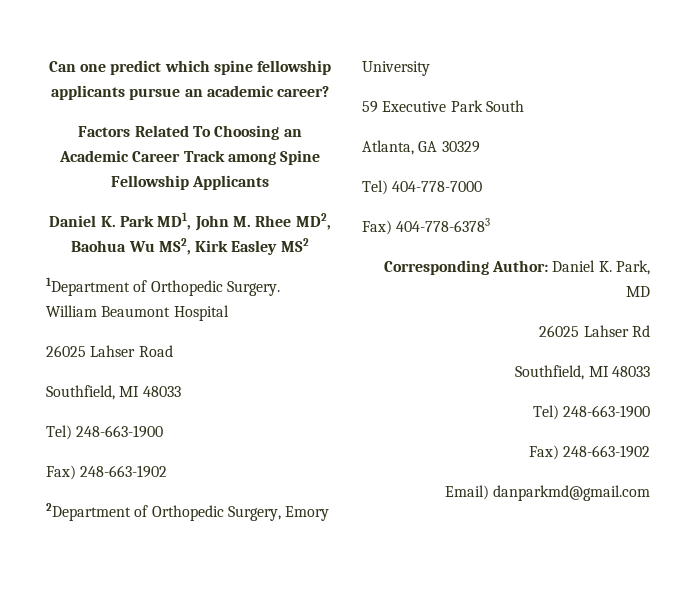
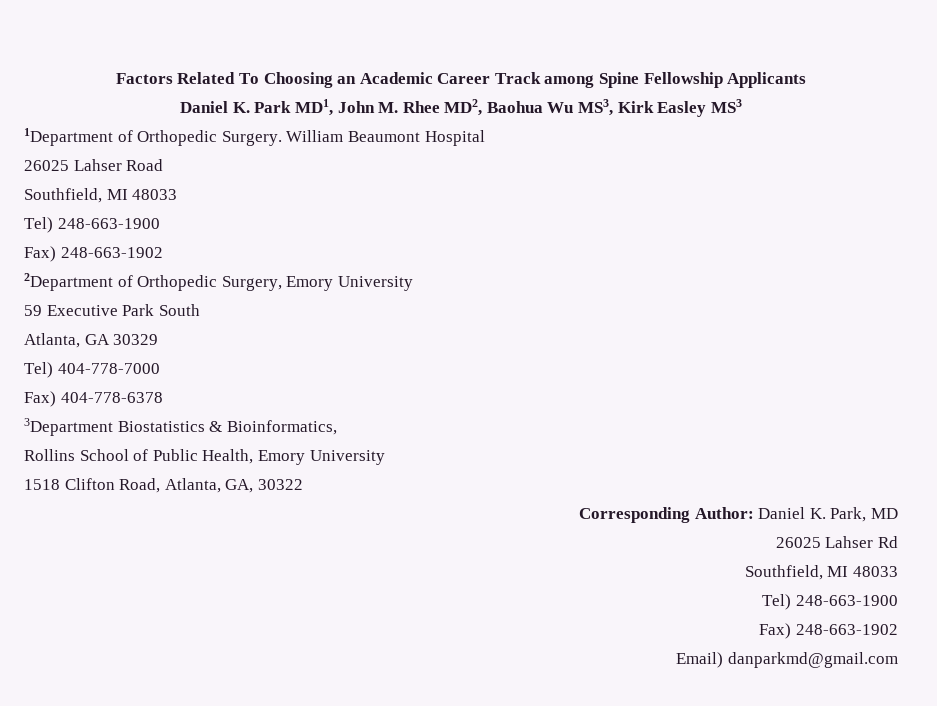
- Can one predict which spine fellowship applicants pursue an academic career?
- Daniel K. Park MD1, John M. Rhee MD2, Baohua Wu MS2, Kirk Easley MS2
+ Daniel K. Park MD1, John M. Rhee MD2, Baohua Wu MS3, Kirk Easley MS3
- Fax) 404-778-63783
+ Fax) 404-778-6378
+ 3Department Biostatistics & Bioinformatics,
+ Rollins School of Public Health, Emory University
+ 1518 Clifton Road, Atlanta, GA, 30322

